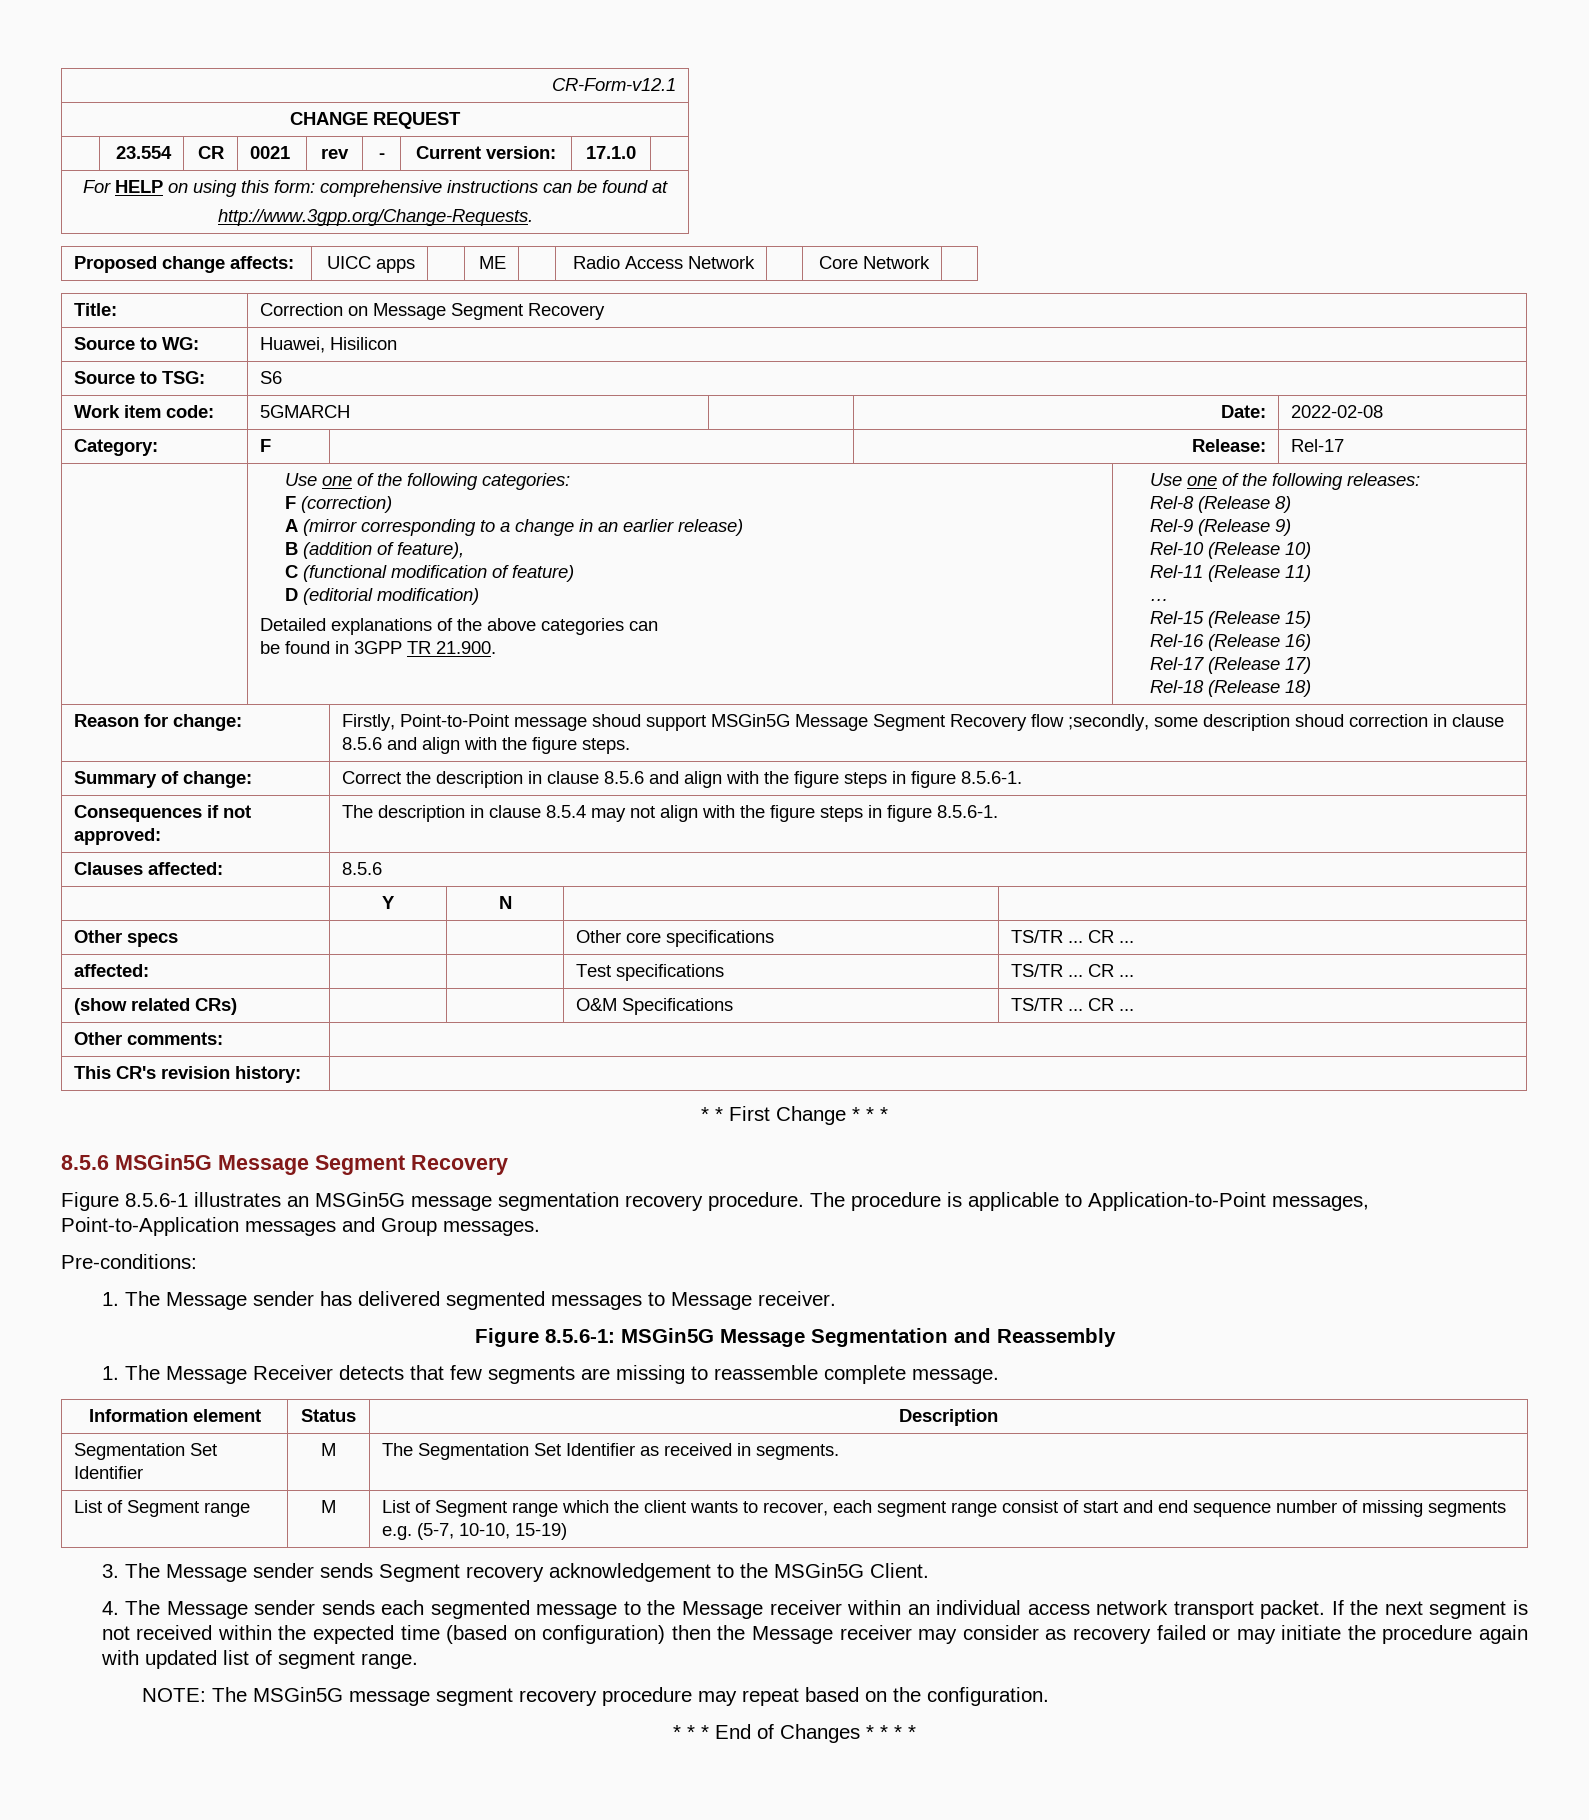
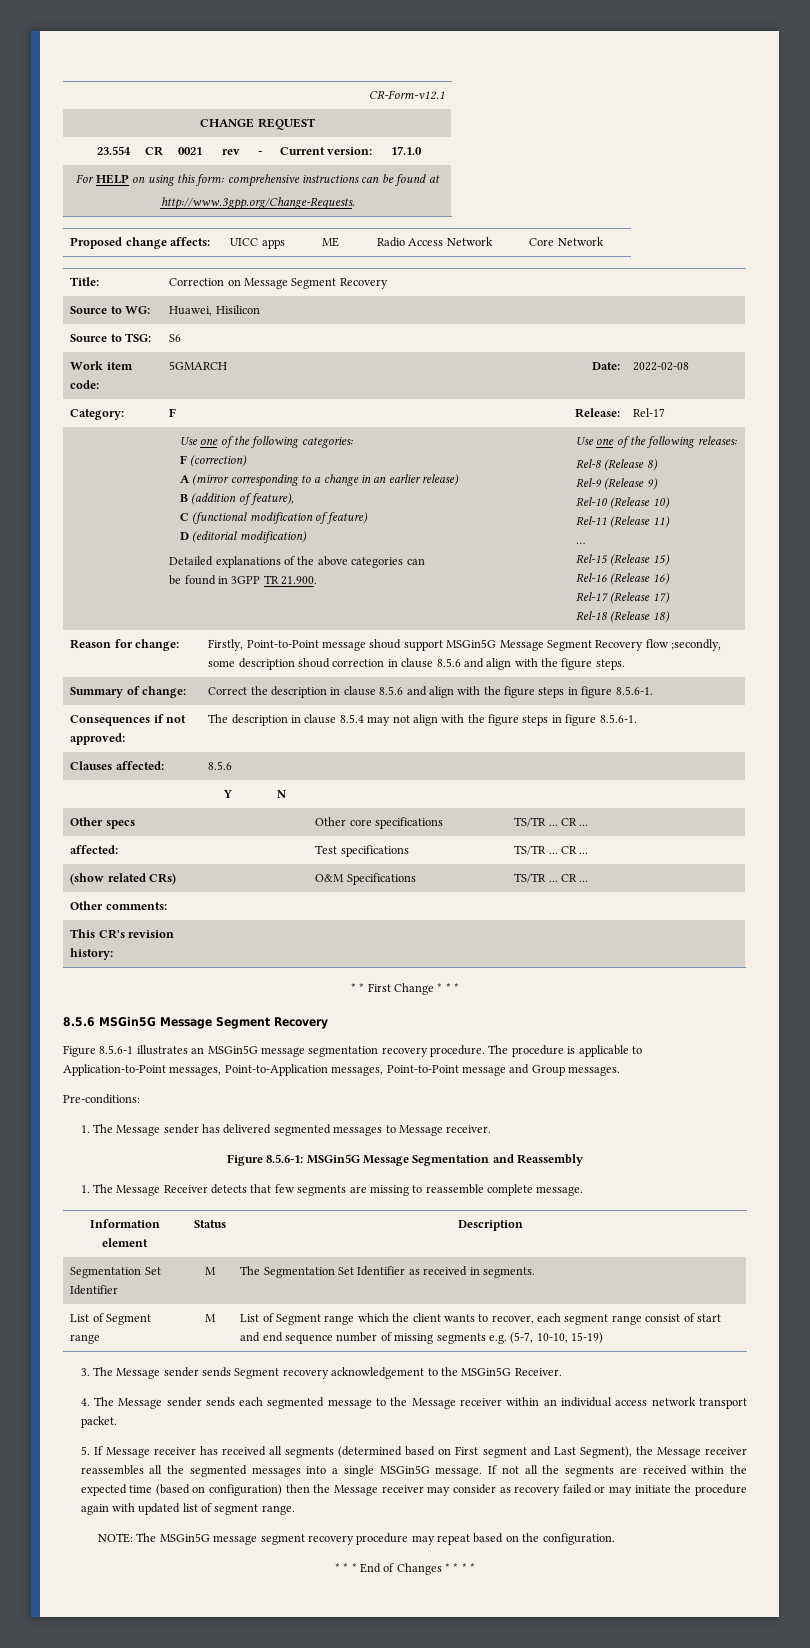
- The procedure is applicable to Application-to-Point messages, Point-to-Application messages and Group messages.
+ The procedure is applicable to Application-to-Point messages, Point-to-Application messages, Point-to-Point message and Group messages.
- 3. The Message sender sends Segment recovery acknowledgement to the MSGin5G Client.
+ 3. The Message sender sends Segment recovery acknowledgement to the MSGin5G Receiver.
- 4. The Message sender sends each segmented message to the Message receiver within an individual access network transport packet. If the next segment is not received within the expected time (based on configuration) then the Message receiver may consider as recovery failed or may initiate the procedure again with updated list of segment range.
+ 4. The Message sender sends each segmented message to the Message receiver within an individual access network transport packet.
+ 5. If Message receiver has received all segments (determined based on First segment and Last Segment), the Message receiver reassembles all the segmented messages into a single MSGin5G message. If not all the segments are received within the expected time (based on configuration) then the Message receiver may consider as recovery failed or may initiate the procedure again with updated list of segment range.

